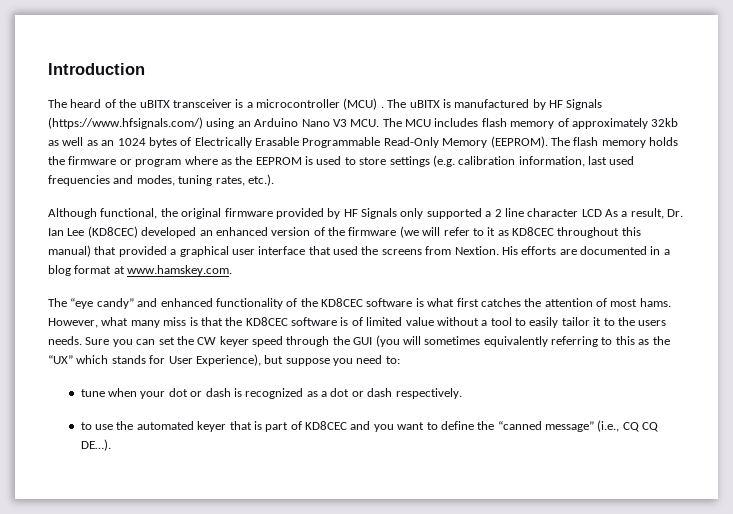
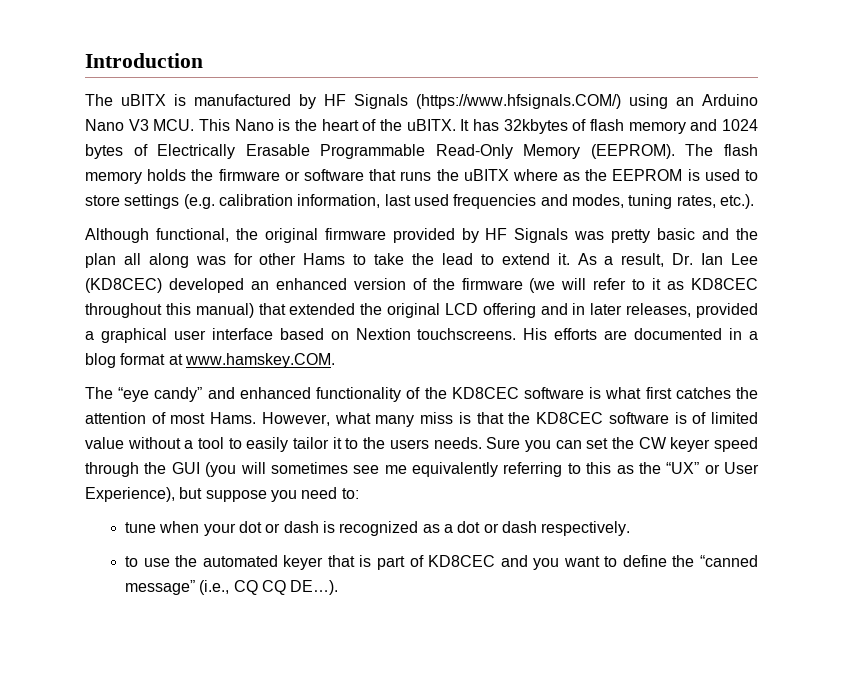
- The heard of the uBITX transceiver is a microcontroller (MCU) . The uBITX is manufactured by HF Signals (https://www.hfsignals.com/) using an Arduino Nano V3 MCU. The MCU includes flash memory of approximately 32kb as well as an 1024 bytes of Electrically Erasable Programmable Read-Only Memory (EEPROM).
+ The uBITX is manufactured by HF Signals (https://www.hfsignals.COM/) using an Arduino Nano V3 MCU. This Nano is the heart of the uBITX. It has 32kbytes of flash memory and 1024 bytes of Electrically Erasable Programmable Read-Only Memory (EEPROM).
- The flash memory holds the firmware or program where as the EEPROM is used to store settings (e.g. calibration information, last used frequencies and modes, tuning rates, etc.).
+ The flash memory holds the firmware or software that runs the uBITX where as the EEPROM is used to store settings (e.g. calibration information, last used frequencies and modes, tuning rates, etc.).
- Although functional, the original firmware provided by HF Signals only supported a 2 line character LCD As a result, Dr. Ian Lee (KD8CEC) developed an enhanced version of the firmware (we will refer to it as KD8CEC throughout this manual) that provided a graphical user interface that used the screens from Nextion.
+ Although functional, the original firmware provided by HF Signals was pretty basic and the plan all along was for other Hams to take the lead to extend it. As a result, Dr. Ian Lee (KD8CEC) developed an enhanced version of the firmware (we will refer to it as KD8CEC throughout this manual) that extended the original LCD offering and in later releases, provided a graphical user interface based on Nextion touchscreens.
- His efforts are documented in a blog format at www.hamskey.com.
+ His efforts are documented in a blog format at www.hamskey.COM.
- The “eye candy” and enhanced functionality of the KD8CEC software is what first catches the attention of most hams.
+ The “eye candy” and enhanced functionality of the KD8CEC software is what first catches the attention of most Hams.
- Sure you can set the CW keyer speed through the GUI (you will sometimes equivalently referring to this as the “UX” which stands for User Experience), but suppose you need to:
+ Sure you can set the CW keyer speed through the GUI (you will sometimes see me equivalently referring to this as the “UX” or User Experience), but suppose you need to:

